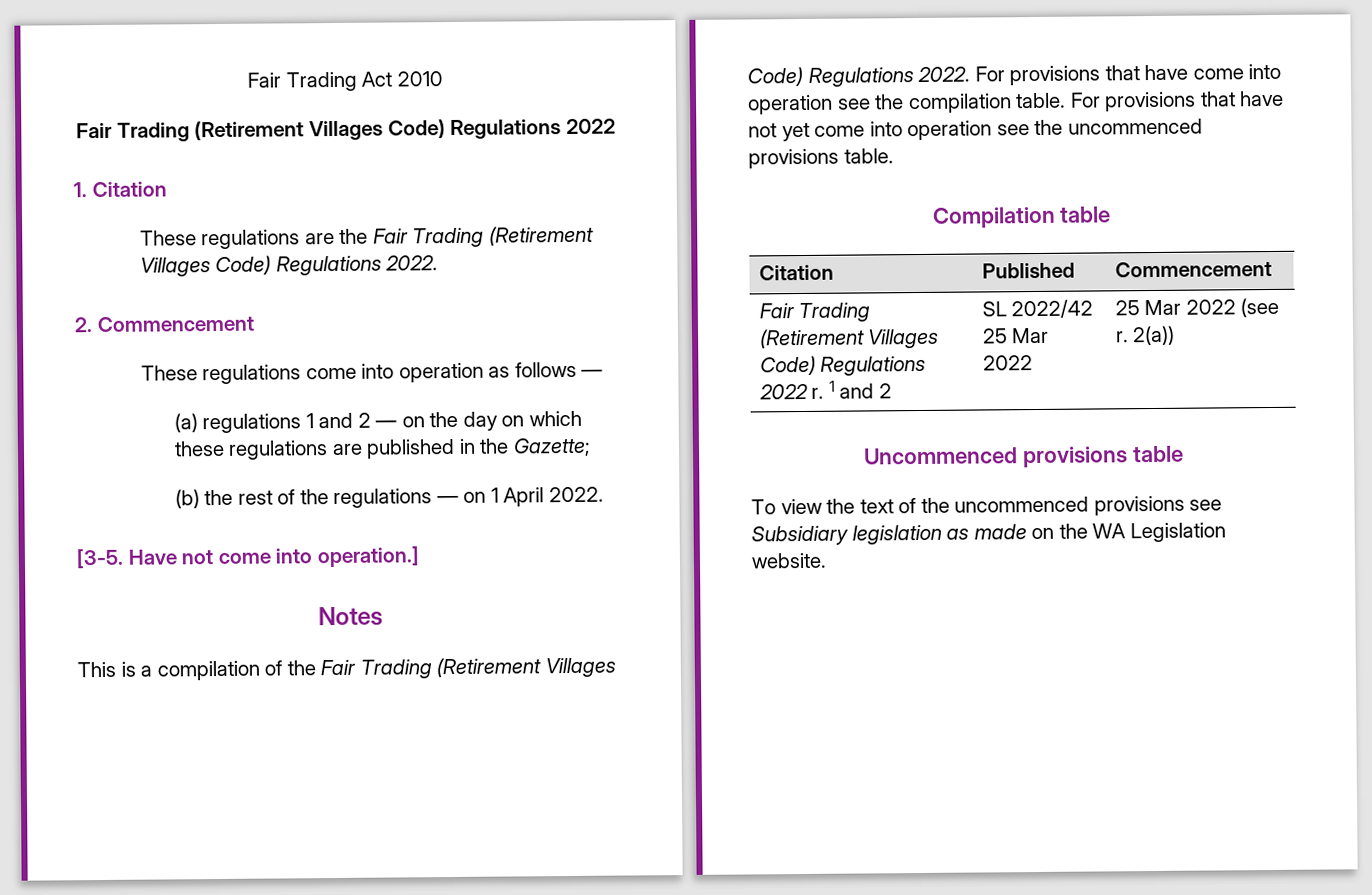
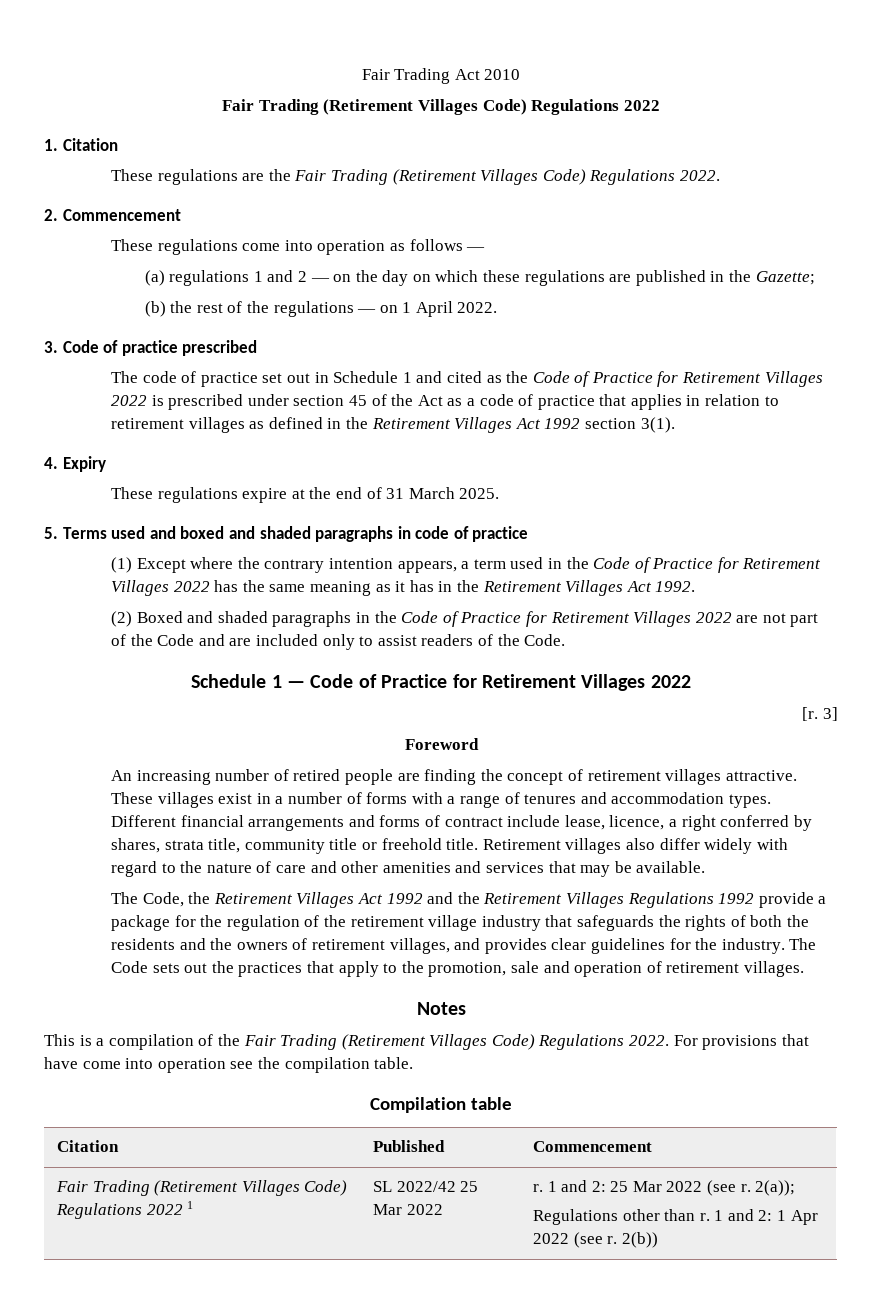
- [3-5. Have not come into operation.]
+ 3. Code of practice prescribed
+ The code of practice set out in Schedule 1 and cited as the Code of Practice for Retirement Villages 2022 is prescribed under section 45 of the Act as a code of practice that applies in relation to retirement villages as defined in the Retirement Villages Act 1992 section 3(1).
+ 4. Expiry
+ These regulations expire at the end of 31 March 2025.
+ 5. Terms used and boxed and shaded paragraphs in code of practice
+ (1) Except where the contrary intention appears, a term used in the Code of Practice for Retirement Villages 2022 has the same meaning as it has in the Retirement Villages Act 1992.
+ (2) Boxed and shaded paragraphs in the Code of Practice for Retirement Villages 2022 are not part of the Code and are included only to assist readers of the Code.
+ Schedule 1 — Code of Practice for Retirement Villages 2022
+ [r. 3]
+ Foreword
+ An increasing number of retired people are finding the concept of retirement villages attractive. These villages exist in a number of forms with a range of tenures and accommodation types. Different financial arrangements and forms of contract include lease, licence, a right conferred by shares, strata title, community title or freehold title. Retirement villages also differ widely with regard to the nature of care and other amenities and services that may be available.
+ The Code, the Retirement Villages Act 1992 and the Retirement Villages Regulations 1992 provide a package for the regulation of the retirement village industry that safeguards the rights of both the residents and the owners of retirement villages, and provides clear guidelines for the industry. The Code sets out the practices that apply to the promotion, sale and operation of retirement villages.
- For provisions that have not yet come into operation see the uncommenced provisions table.
- Fair Trading (Retirement Villages Code) Regulations 2022 r. 1 and 2 | SL 2022/42 25 Mar 2022 | 25 Mar 2022 (see r. 2(a))
- Uncommenced provisions table
- To view the text of the uncommenced provisions see Subsidiary legislation as made on the WA Legislation website.
+ Fair Trading (Retirement Villages Code) Regulations 2022 1 | SL 2022/42 25 Mar 2022 | r. 1 and 2: 25 Mar 2022 (see r. 2(a));
+ Regulations other than r. 1 and 2: 1 Apr 2022 (see r. 2(b))

